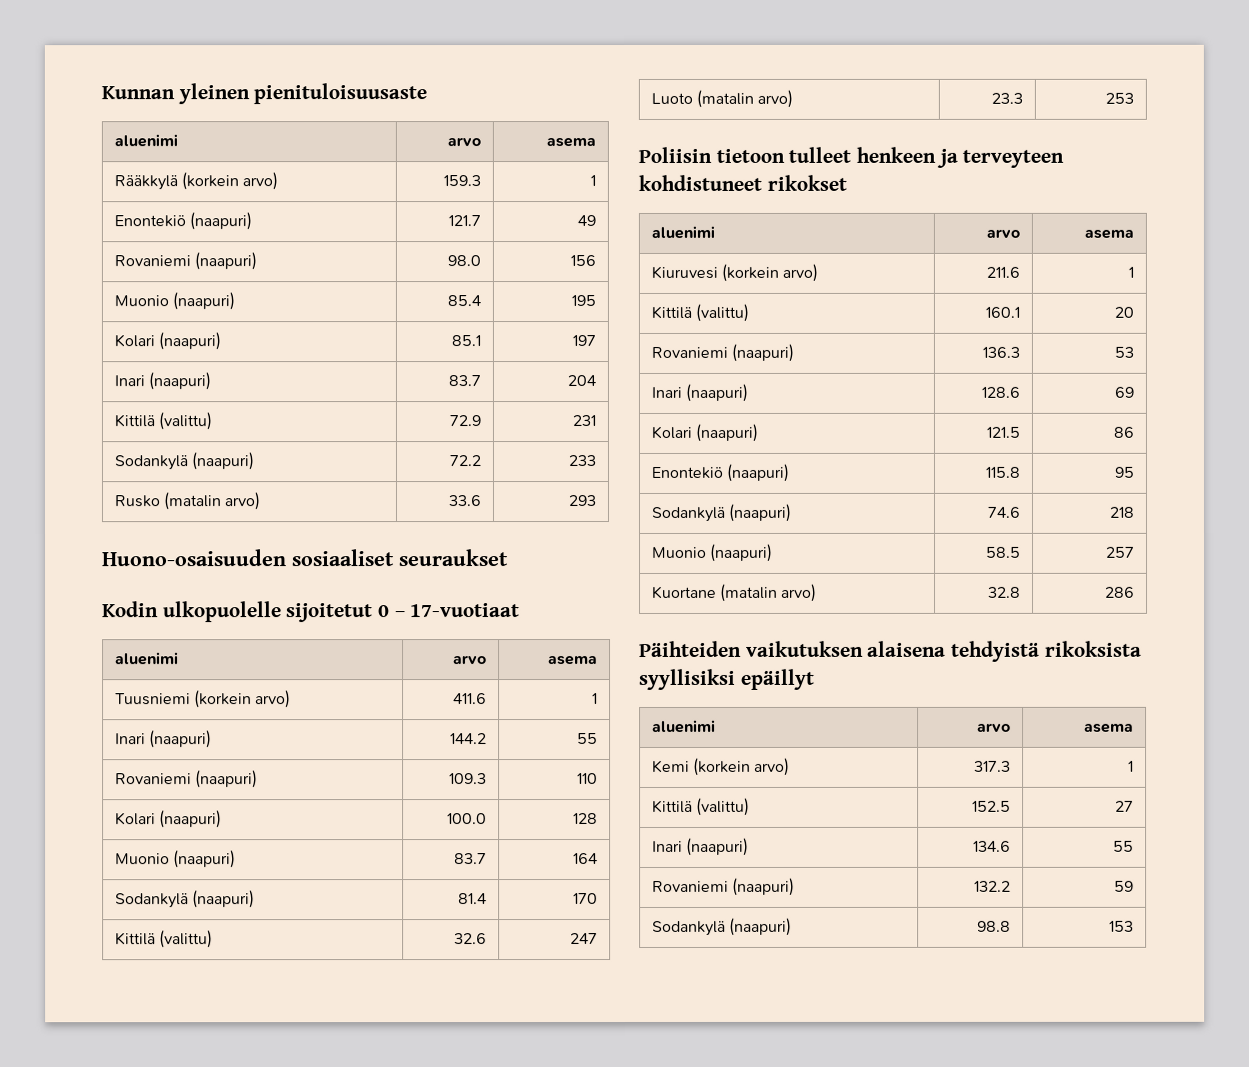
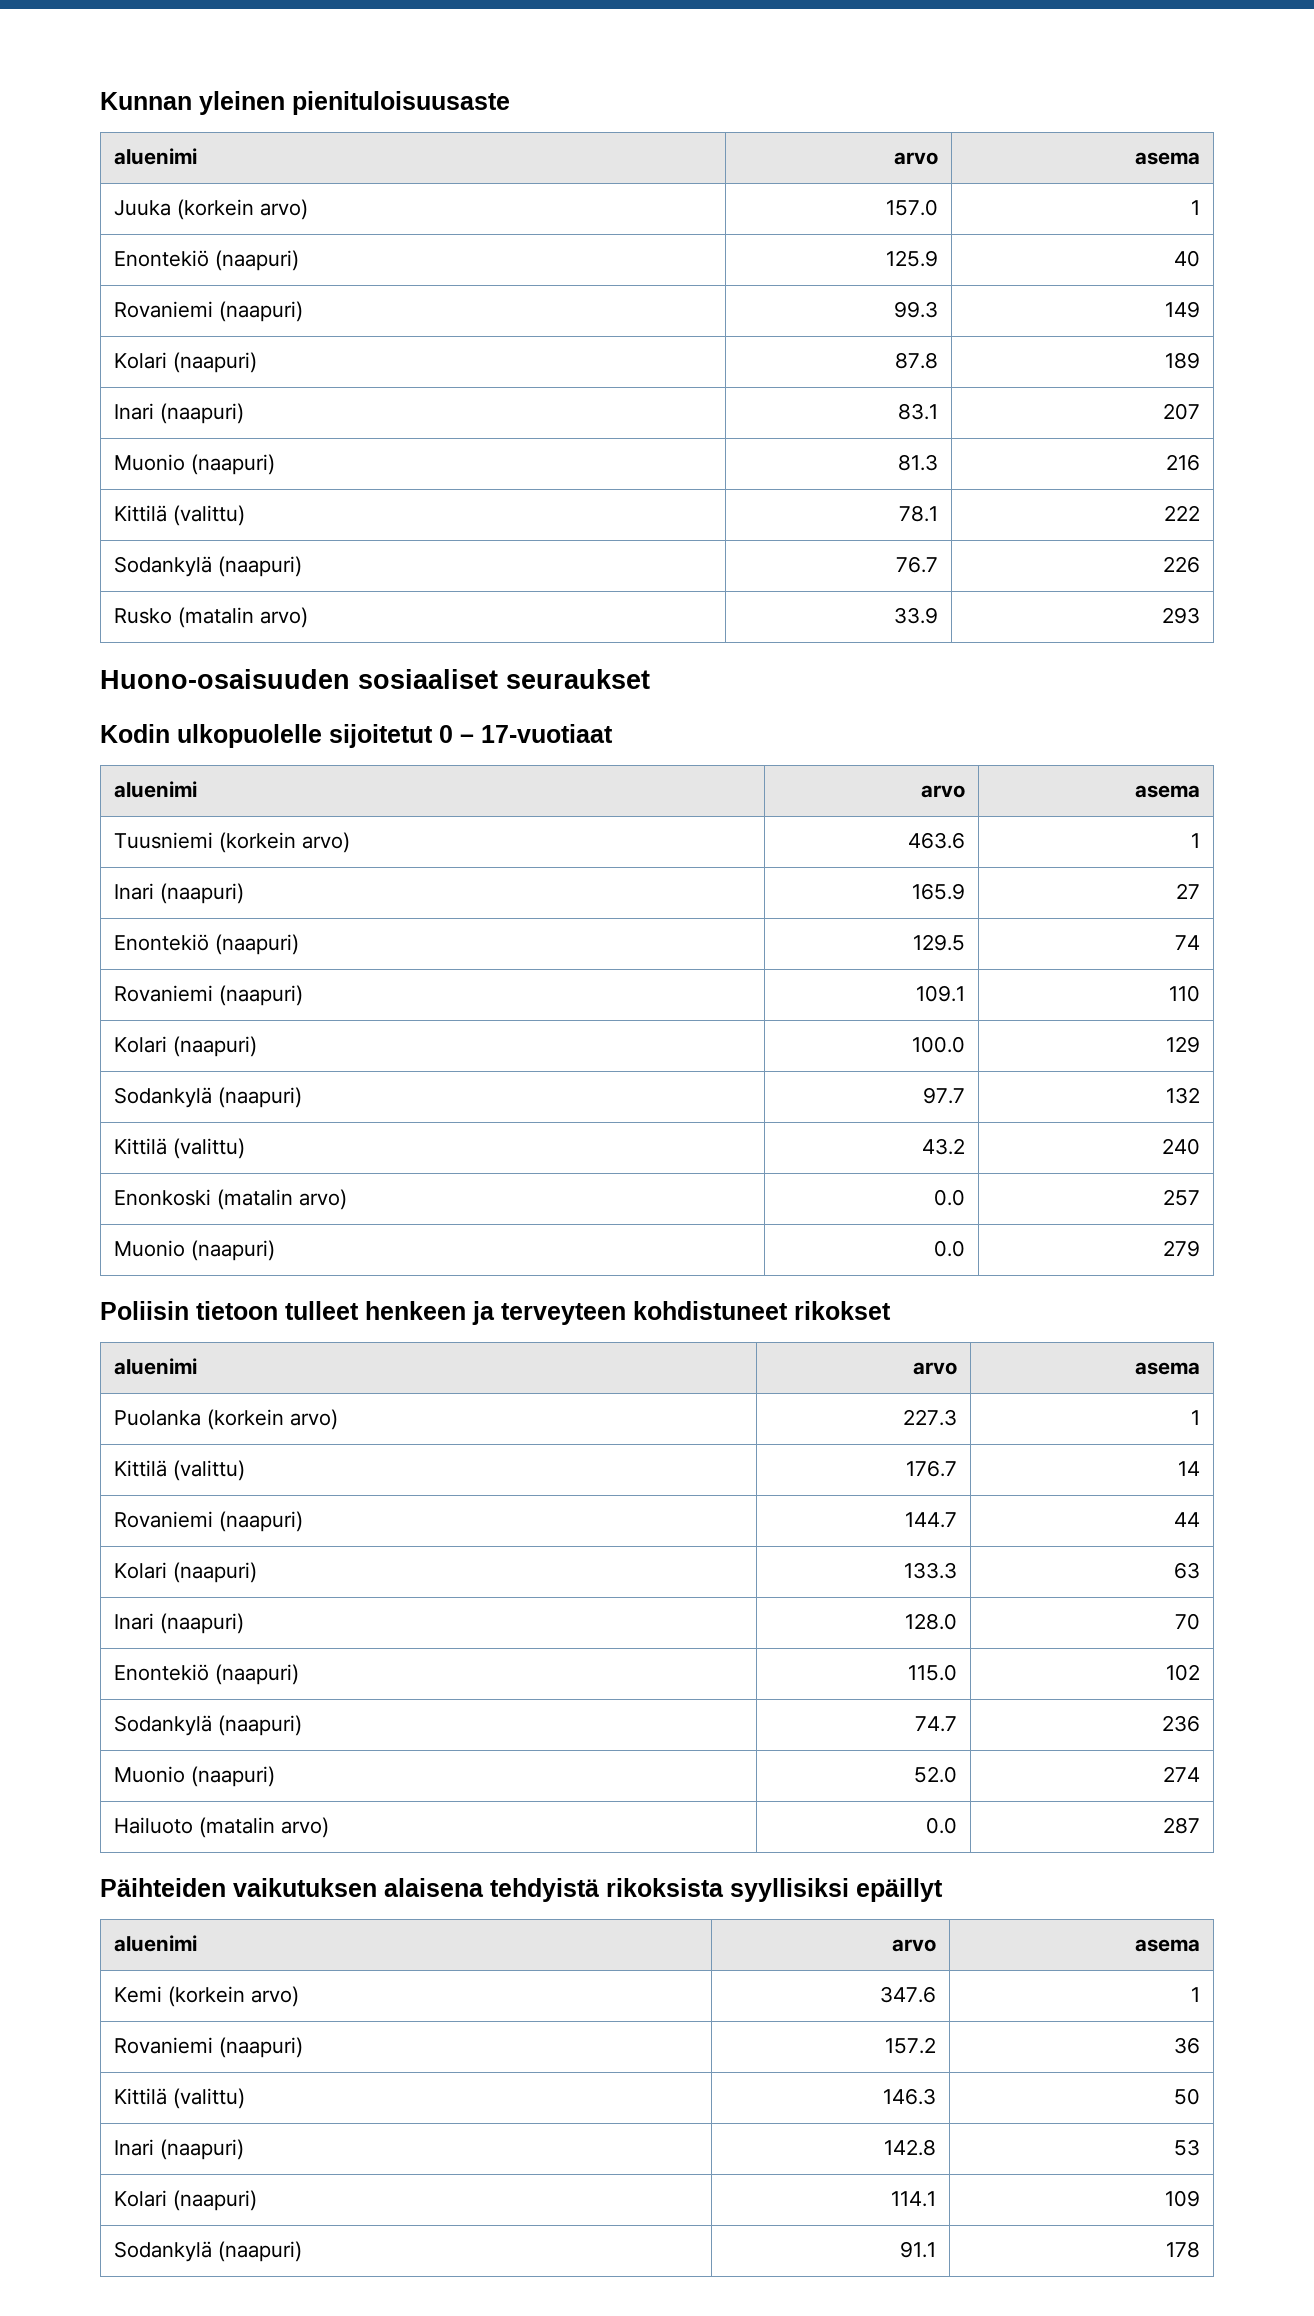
- Rääkkylä (korkein arvo) | 159.3 | 1
+ Juuka (korkein arvo) | 157.0 | 1
- Enontekiö (naapuri) | 121.7 | 49
- Rovaniemi (naapuri) | 98.0 | 156
- Muonio (naapuri) | 85.4 | 195
- Kolari (naapuri) | 85.1 | 197
- Inari (naapuri) | 83.7 | 204
- Kittilä (valittu) | 72.9 | 231
- Sodankylä (naapuri) | 72.2 | 233
+ Enontekiö (naapuri) | 125.9 | 40
+ Rovaniemi (naapuri) | 99.3 | 149
+ Kolari (naapuri) | 87.8 | 189
+ Inari (naapuri) | 83.1 | 207
+ Muonio (naapuri) | 81.3 | 216
+ Kittilä (valittu) | 78.1 | 222
+ Sodankylä (naapuri) | 76.7 | 226
- Rusko (matalin arvo) | 33.6 | 293
+ Rusko (matalin arvo) | 33.9 | 293
- Tuusniemi (korkein arvo) | 411.6 | 1
+ Tuusniemi (korkein arvo) | 463.6 | 1
- Inari (naapuri) | 144.2 | 55
- Rovaniemi (naapuri) | 109.3 | 110
+ Inari (naapuri) | 165.9 | 27
+ Enontekiö (naapuri) | 129.5 | 74
+ Rovaniemi (naapuri) | 109.1 | 110
- Kolari (naapuri) | 100.0 | 128
- Muonio (naapuri) | 83.7 | 164
- Sodankylä (naapuri) | 81.4 | 170
- Kittilä (valittu) | 32.6 | 247
- Luoto (matalin arvo) | 23.3 | 253
+ Kolari (naapuri) | 100.0 | 129
+ Sodankylä (naapuri) | 97.7 | 132
+ Kittilä (valittu) | 43.2 | 240
+ Enonkoski (matalin arvo) | 0.0 | 257
+ Muonio (naapuri) | 0.0 | 279
- Kiuruvesi (korkein arvo) | 211.6 | 1
- Kittilä (valittu) | 160.1 | 20
- Rovaniemi (naapuri) | 136.3 | 53
- Inari (naapuri) | 128.6 | 69
- Kolari (naapuri) | 121.5 | 86
- Enontekiö (naapuri) | 115.8 | 95
- Sodankylä (naapuri) | 74.6 | 218
- Muonio (naapuri) | 58.5 | 257
- Kuortane (matalin arvo) | 32.8 | 286
+ Puolanka (korkein arvo) | 227.3 | 1
+ Kittilä (valittu) | 176.7 | 14
+ Rovaniemi (naapuri) | 144.7 | 44
+ Kolari (naapuri) | 133.3 | 63
+ Inari (naapuri) | 128.0 | 70
+ Enontekiö (naapuri) | 115.0 | 102
+ Sodankylä (naapuri) | 74.7 | 236
+ Muonio (naapuri) | 52.0 | 274
+ Hailuoto (matalin arvo) | 0.0 | 287
- Kemi (korkein arvo) | 317.3 | 1
- Kittilä (valittu) | 152.5 | 27
- Inari (naapuri) | 134.6 | 55
- Rovaniemi (naapuri) | 132.2 | 59
- Sodankylä (naapuri) | 98.8 | 153
+ Kemi (korkein arvo) | 347.6 | 1
+ Rovaniemi (naapuri) | 157.2 | 36
+ Kittilä (valittu) | 146.3 | 50
+ Inari (naapuri) | 142.8 | 53
+ Kolari (naapuri) | 114.1 | 109
+ Sodankylä (naapuri) | 91.1 | 178

